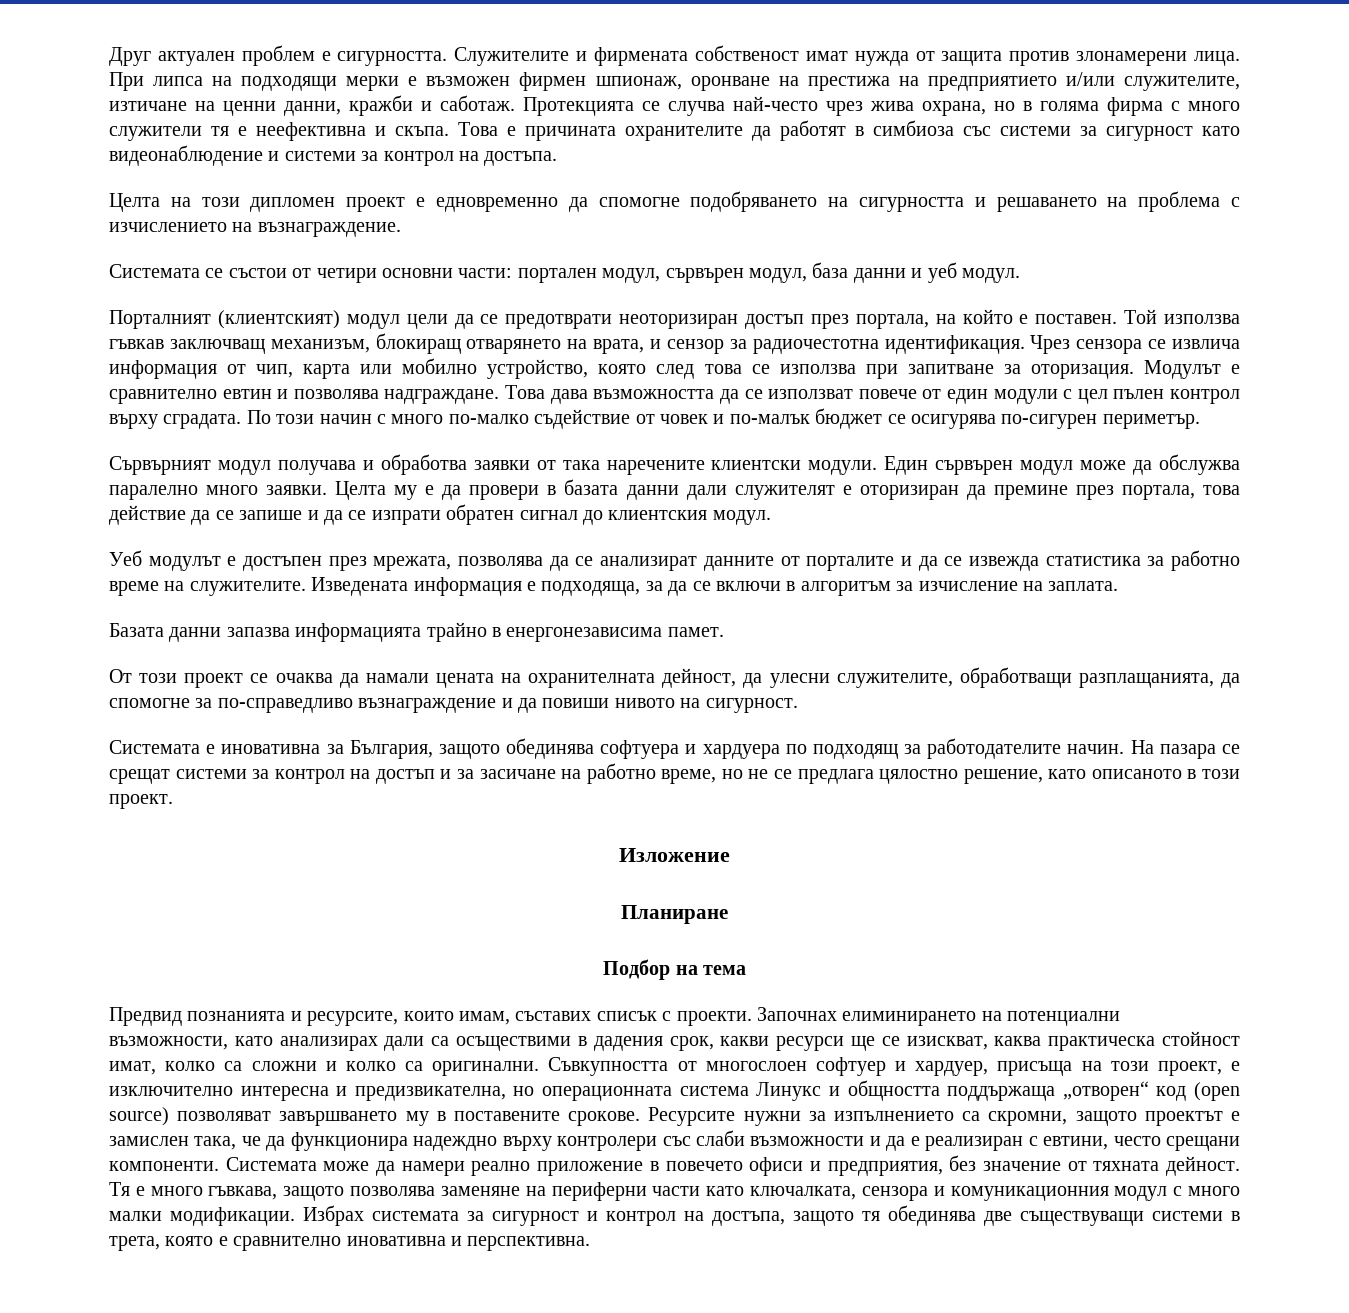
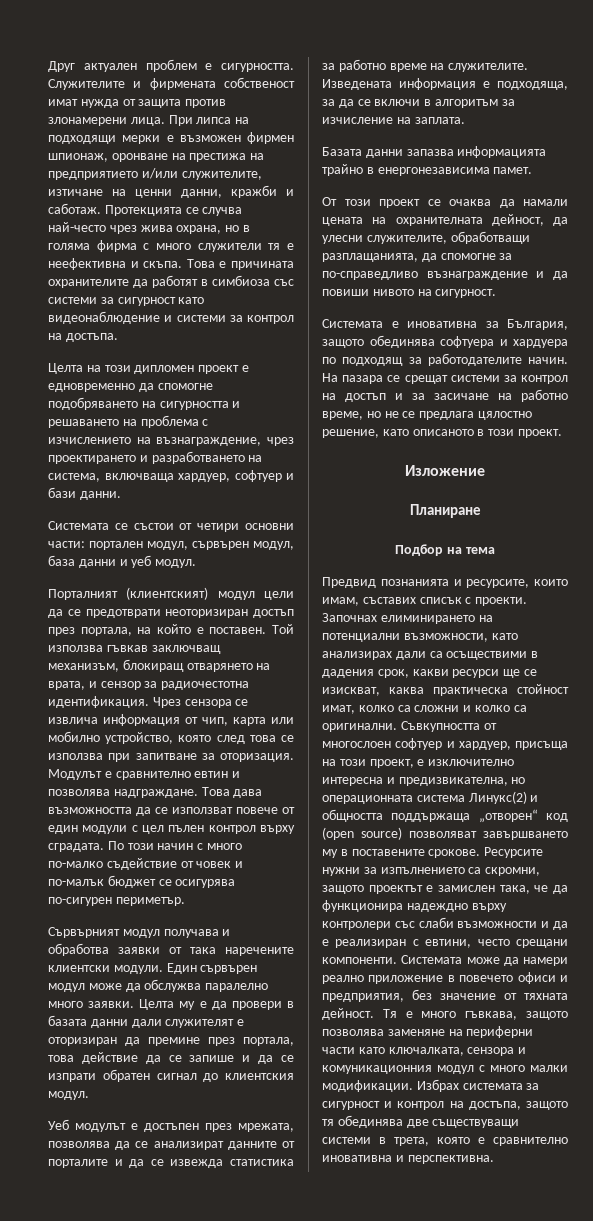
- Целта на този дипломен проект е едновременно да спомогне подобряването на сигурността и решаването на проблема с изчислението на възнаграждение.
+ Целта на този дипломен проект е едновременно да спомогне подобряването на сигурността и решаването на проблема с изчислението на възнаграждение, чрез проектирането и разработването на система, включваща хардуер, софтуер и бази данни.
- Съвкупността от многослоен софтуер и хардуер, присъща на този проект, е изключително интересна и предизвикателна, но операционната система Линукс и общността поддържаща „отворен“ код (open source) позволяват завършването му в поставените срокове.
+ Съвкупността от многослоен софтуер и хардуер, присъща на този проект, е изключително интересна и предизвикателна, но операционната система Линукс(2) и общността поддържаща „отворен“ код (open source) позволяват завършването му в поставените срокове.

